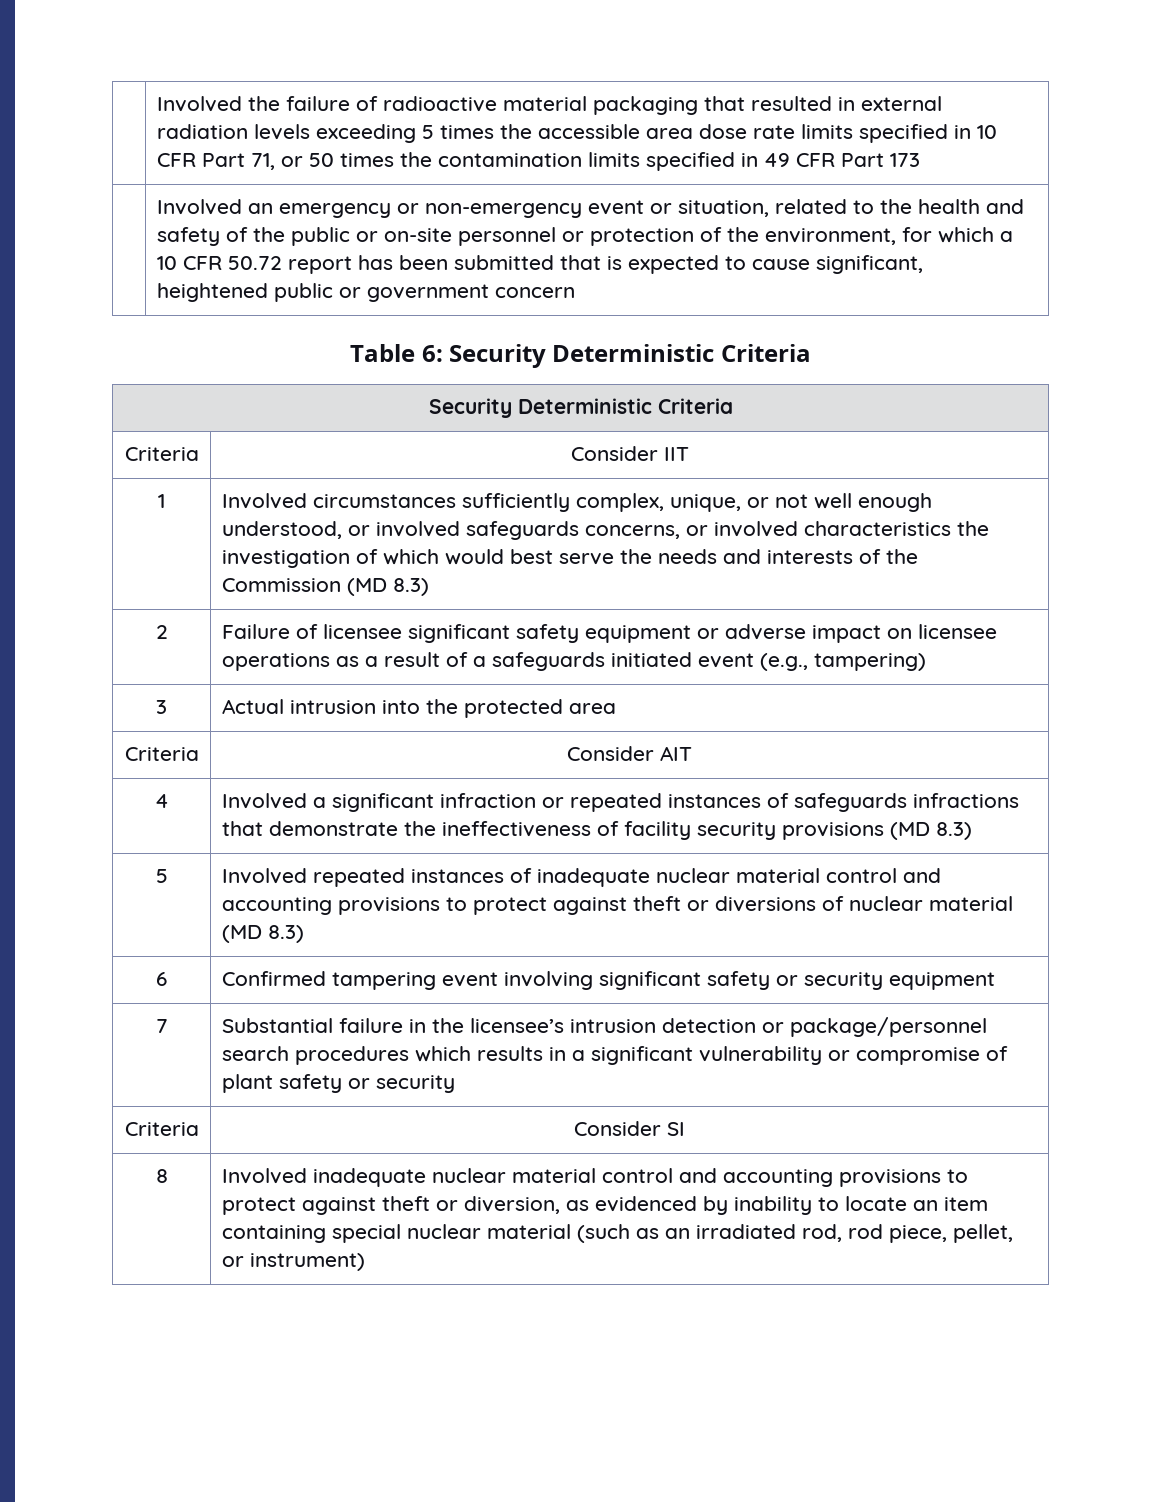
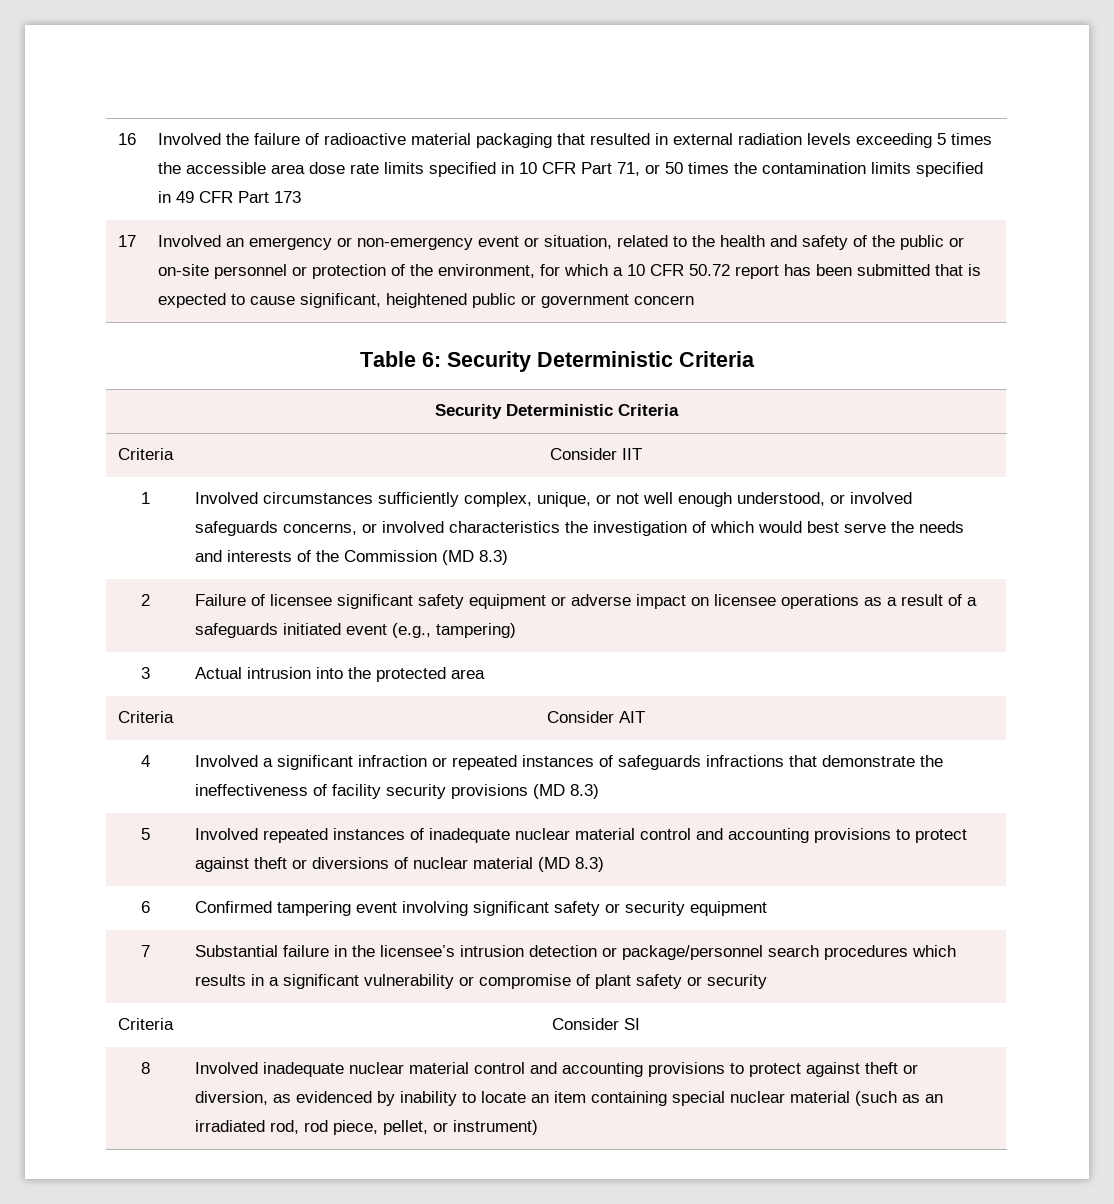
+ 16
+ 17

